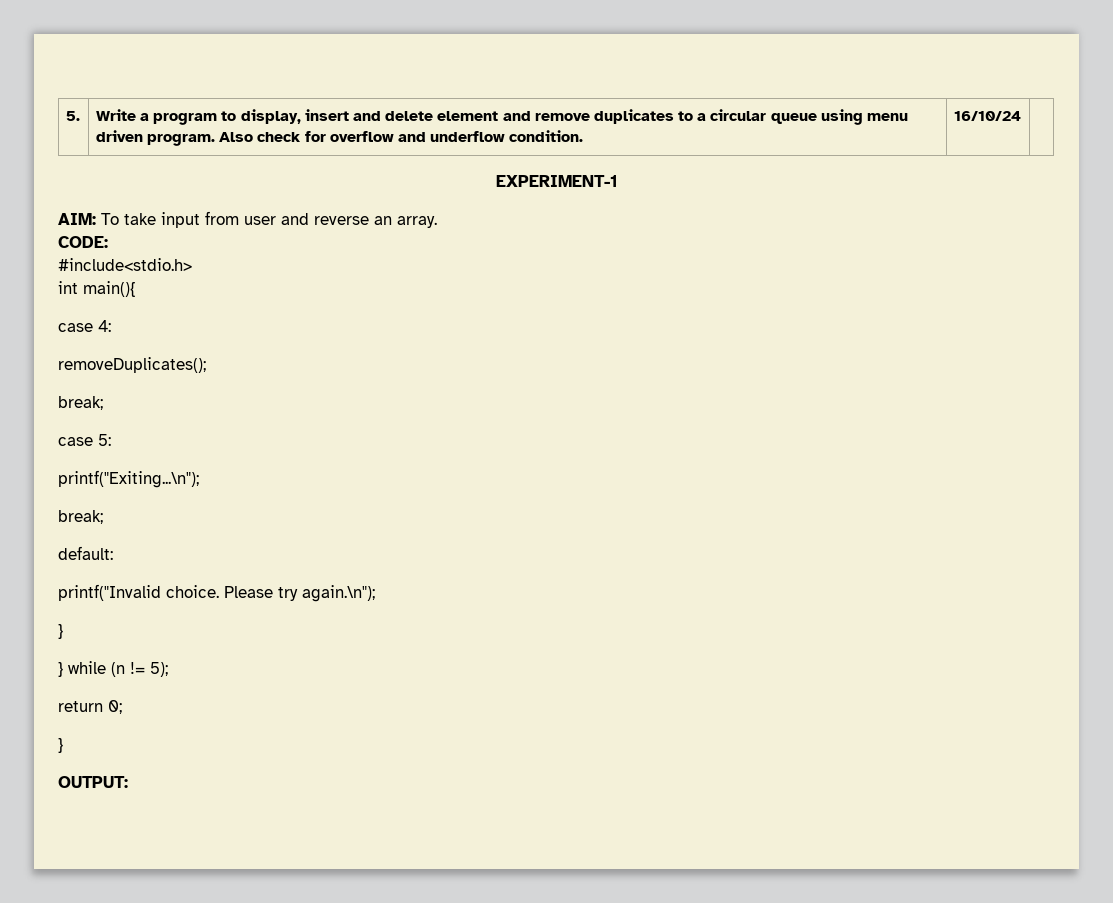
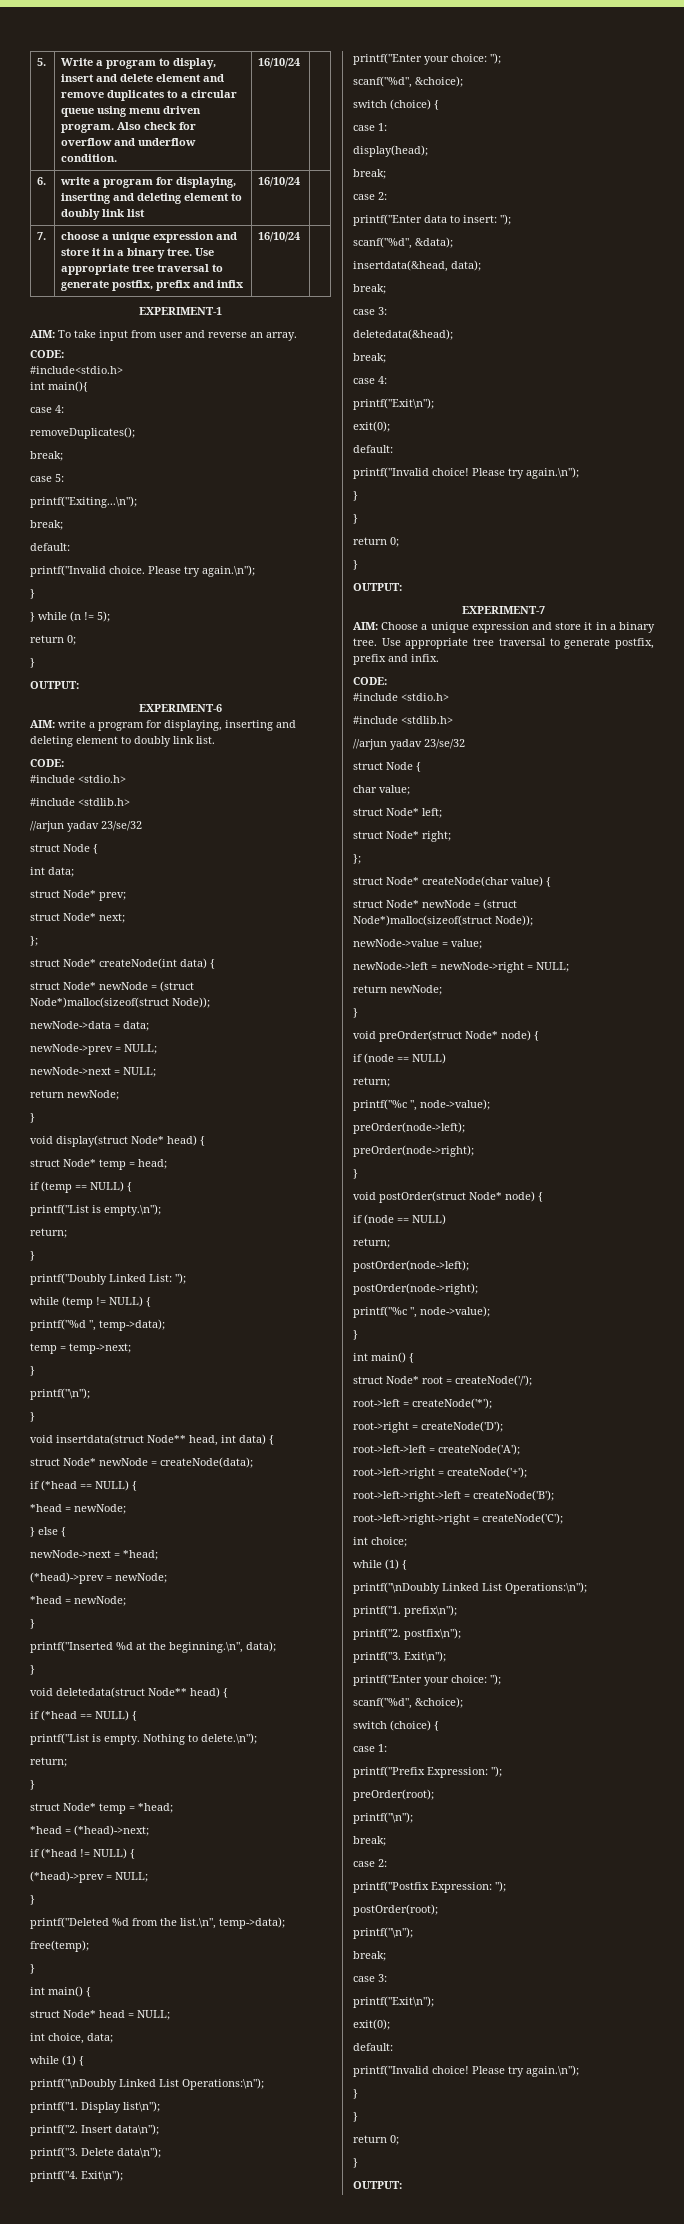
+ 6. | write a program for displaying, inserting and deleting element to doubly link list | 16/10/24 |
+ 7. | choose a unique expression and store it in a binary tree. Use appropriate tree traversal to generate postfix, prefix and infix | 16/10/24 |
+ EXPERIMENT-6
+ AIM: write a program for displaying, inserting and deleting element to doubly link list.
+ CODE:
+ #include <stdio.h>
+ #include <stdlib.h>
+ //arjun yadav 23/se/32
+ struct Node {
+ int data;
+ struct Node* prev;
+ struct Node* next;
+ };
+ struct Node* createNode(int data) {
+ struct Node* newNode = (struct Node*)malloc(sizeof(struct Node));
+ newNode->data = data;
+ newNode->prev = NULL;
+ newNode->next = NULL;
+ return newNode;
+ }
+ void display(struct Node* head) {
+ struct Node* temp = head;
+ if (temp == NULL) {
+ printf("List is empty.\n");
+ return;
+ }
+ printf("Doubly Linked List: ");
+ while (temp != NULL) {
+ printf("%d ", temp->data);
+ temp = temp->next;
+ }
+ printf("\n");
+ }
+ void insertdata(struct Node** head, int data) {
+ struct Node* newNode = createNode(data);
+ if (*head == NULL) {
+ *head = newNode;
+ } else {
+ newNode->next = *head;
+ (*head)->prev = newNode;
+ *head = newNode;
+ }
+ printf("Inserted %d at the beginning.\n", data);
+ }
+ void deletedata(struct Node** head) {
+ if (*head == NULL) {
+ printf("List is empty. Nothing to delete.\n");
+ return;
+ }
+ struct Node* temp = *head;
+ *head = (*head)->next;
+ if (*head != NULL) {
+ (*head)->prev = NULL;
+ }
+ printf("Deleted %d from the list.\n", temp->data);
+ free(temp);
+ }
+ int main() {
+ struct Node* head = NULL;
+ int choice, data;
+ while (1) {
+ printf("\nDoubly Linked List Operations:\n");
+ printf("1. Display list\n");
+ printf("2. Insert data\n");
+ printf("3. Delete data\n");
+ printf("4. Exit\n");
+ printf("Enter your choice: ");
+ scanf("%d", &choice);
+ switch (choice) {
+ case 1:
+ display(head);
+ break;
+ case 2:
+ printf("Enter data to insert: ");
+ scanf("%d", &data);
+ insertdata(&head, data);
+ break;
+ case 3:
+ deletedata(&head);
+ break;
+ case 4:
+ printf("Exit\n");
+ exit(0);
+ default:
+ printf("Invalid choice! Please try again.\n");
+ }
+ }
+ return 0;
+ }
+ OUTPUT:
+ EXPERIMENT-7
+ AIM: Choose a unique expression and store it in a binary tree. Use appropriate tree traversal to generate postfix, prefix and infix.
+ CODE:
+ #include <stdio.h>
+ #include <stdlib.h>
+ //arjun yadav 23/se/32
+ struct Node {
+ char value;
+ struct Node* left;
+ struct Node* right;
+ };
+ struct Node* createNode(char value) {
+ struct Node* newNode = (struct Node*)malloc(sizeof(struct Node));
+ newNode->value = value;
+ newNode->left = newNode->right = NULL;
+ return newNode;
+ }
+ void preOrder(struct Node* node) {
+ if (node == NULL)
+ return;
+ printf("%c ", node->value);
+ preOrder(node->left);
+ preOrder(node->right);
+ }
+ void postOrder(struct Node* node) {
+ if (node == NULL)
+ return;
+ postOrder(node->left);
+ postOrder(node->right);
+ printf("%c ", node->value);
+ }
+ int main() {
+ struct Node* root = createNode('/');
+ root->left = createNode('*');
+ root->right = createNode('D');
+ root->left->left = createNode('A');
+ root->left->right = createNode('+');
+ root->left->right->left = createNode('B');
+ root->left->right->right = createNode('C');
+ int choice;
+ while (1) {
+ printf("\nDoubly Linked List Operations:\n");
+ printf("1. prefix\n");
+ printf("2. postfix\n");
+ printf("3. Exit\n");
+ printf("Enter your choice: ");
+ scanf("%d", &choice);
+ switch (choice) {
+ case 1:
+ printf("Prefix Expression: ");
+ preOrder(root);
+ printf("\n");
+ break;
+ case 2:
+ printf("Postfix Expression: ");
+ postOrder(root);
+ printf("\n");
+ break;
+ case 3:
+ printf("Exit\n");
+ exit(0);
+ default:
+ printf("Invalid choice! Please try again.\n");
+ }
+ }
+ return 0;
+ }
+ OUTPUT:

